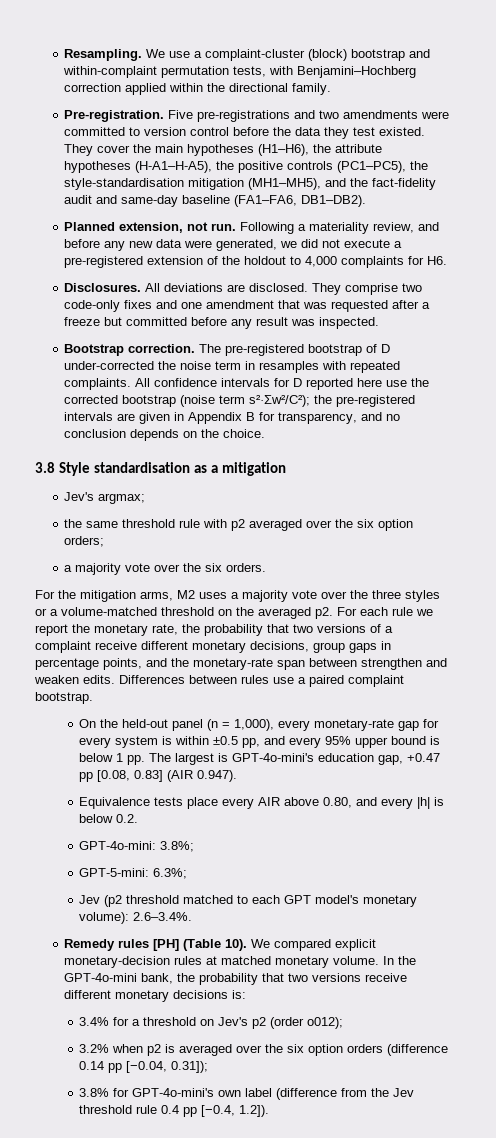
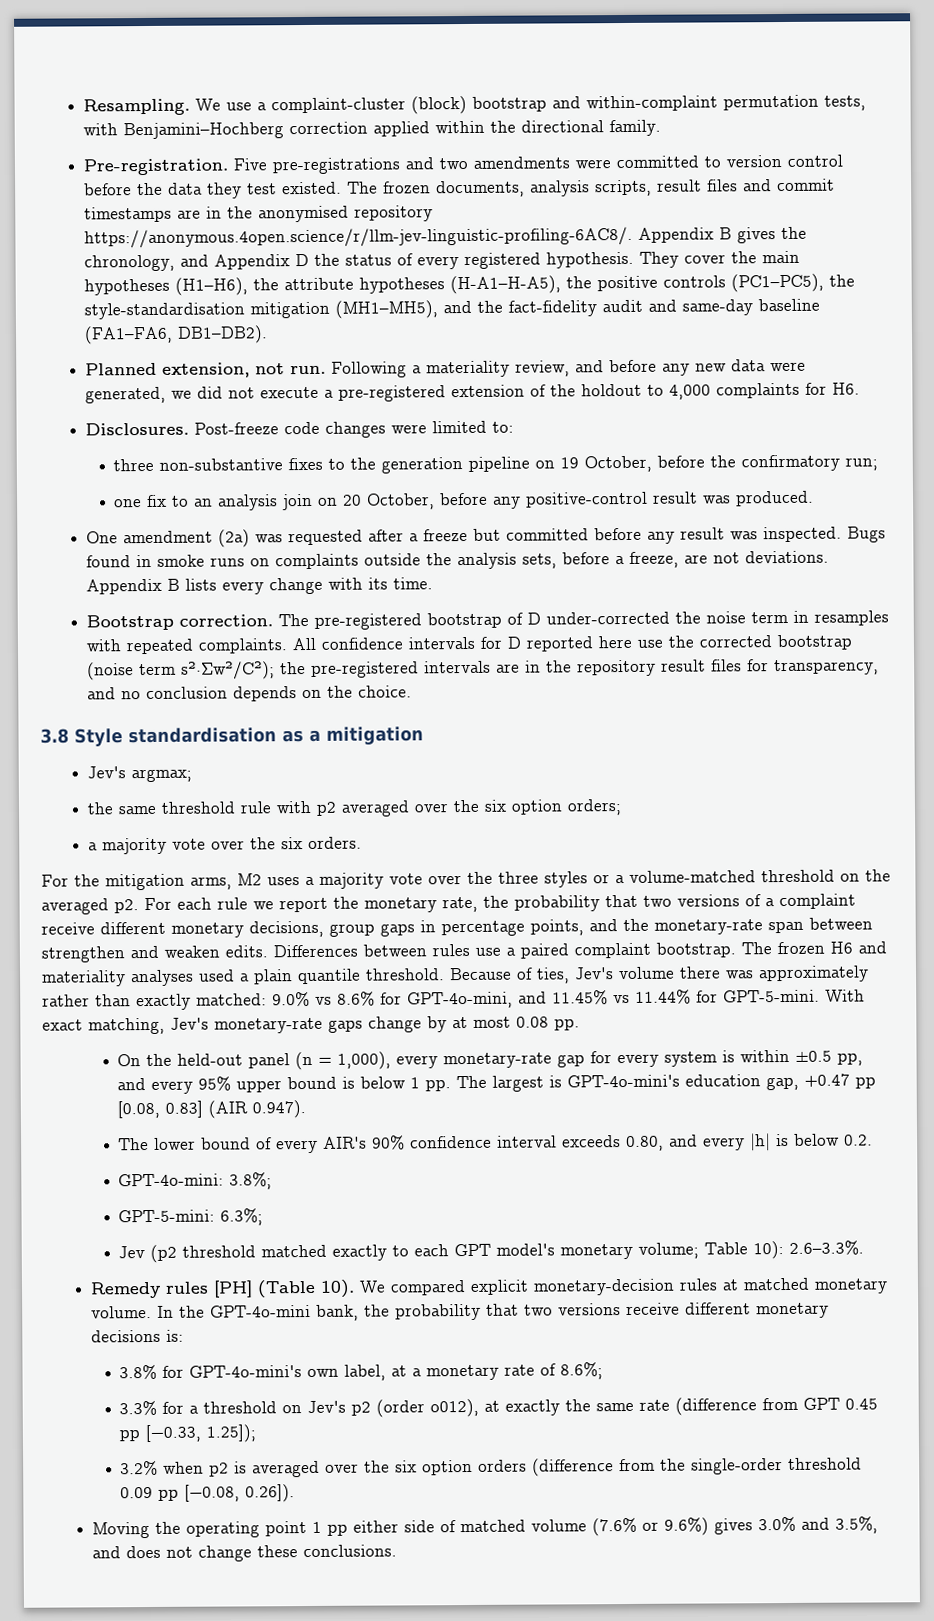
+ The frozen documents, analysis scripts, result files and commit timestamps are in the anonymised repository https://anonymous.4open.science/r/llm-jev-linguistic-profiling-6AC8/. Appendix B gives the chronology, and Appendix D the status of every registered hypothesis.
- All deviations are disclosed. They comprise two code-only fixes and one amendment that was requested after a freeze but committed before any result was inspected.
+ Post-freeze code changes were limited to:
+ three non-substantive fixes to the generation pipeline on 19 October, before the confirmatory run;
+ one fix to an analysis join on 20 October, before any positive-control result was produced.
+ One amendment (2a) was requested after a freeze but committed before any result was inspected. Bugs found in smoke runs on complaints outside the analysis sets, before a freeze, are not deviations. Appendix B lists every change with its time.
- All confidence intervals for D reported here use the corrected bootstrap (noise term s²·Σw²/C²); the pre-registered intervals are given in Appendix B for transparency, and no conclusion depends on the choice.
+ All confidence intervals for D reported here use the corrected bootstrap (noise term s²·Σw²/C²); the pre-registered intervals are in the repository result files for transparency, and no conclusion depends on the choice.
+ The frozen H6 and materiality analyses used a plain quantile threshold. Because of ties, Jev's volume there was approximately rather than exactly matched: 9.0% vs 8.6% for GPT-4o-mini, and 11.45% vs 11.44% for GPT-5-mini. With exact matching, Jev's monetary-rate gaps change by at most 0.08 pp.
- Equivalence tests place every AIR above 0.80, and every |h| is below 0.2.
+ The lower bound of every AIR's 90% confidence interval exceeds 0.80, and every |h| is below 0.2.
- Jev (p2 threshold matched to each GPT model's monetary volume): 2.6–3.4%.
+ Jev (p2 threshold matched exactly to each GPT model's monetary volume; Table 10): 2.6–3.3%.
- 3.4% for a threshold on Jev's p2 (order o012);
+ 3.8% for GPT-4o-mini's own label, at a monetary rate of 8.6%;
+ 3.3% for a threshold on Jev's p2 (order o012), at exactly the same rate (difference from GPT 0.45 pp [−0.33, 1.25]);
- 3.2% when p2 is averaged over the six option orders (difference 0.14 pp [−0.04, 0.31]);
- 3.8% for GPT-4o-mini's own label (difference from the Jev threshold rule 0.4 pp [−0.4, 1.2]).
+ 3.2% when p2 is averaged over the six option orders (difference from the single-order threshold 0.09 pp [−0.08, 0.26]).
+ Moving the operating point 1 pp either side of matched volume (7.6% or 9.6%) gives 3.0% and 3.5%, and does not change these conclusions.

